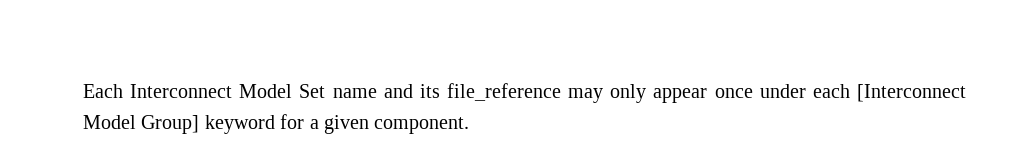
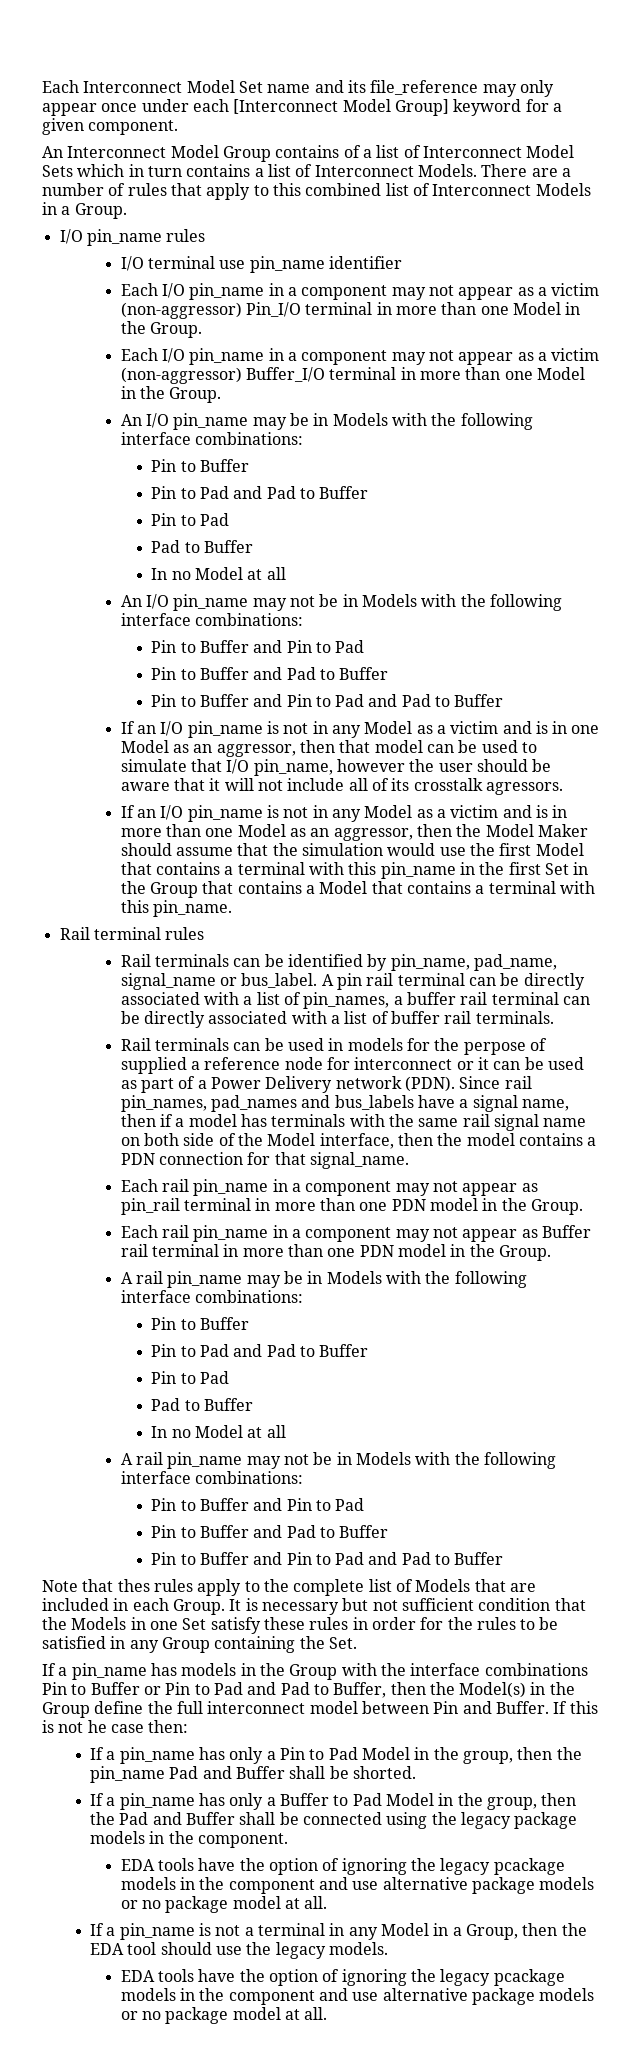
+ An Interconnect Model Group contains of a list of Interconnect Model Sets which in turn contains a list of Interconnect Models. There are a number of rules that apply to this combined list of Interconnect Models in a Group.
+ I/O pin_name rules
+ I/O terminal use pin_name identifier
+ Each I/O pin_name in a component may not appear as a victim (non-aggressor) Pin_I/O terminal in more than one Model in the Group.
+ Each I/O pin_name in a component may not appear as a victim (non-aggressor) Buffer_I/O terminal in more than one Model in the Group.
+ An I/O pin_name may be in Models with the following interface combinations:
+ Pin to Buffer
+ Pin to Pad and Pad to Buffer
+ Pin to Pad
+ Pad to Buffer
+ In no Model at all
+ An I/O pin_name may not be in Models with the following interface combinations:
+ Pin to Buffer and Pin to Pad
+ Pin to Buffer and Pad to Buffer
+ Pin to Buffer and Pin to Pad and Pad to Buffer
+ If an I/O pin_name is not in any Model as a victim and is in one Model as an aggressor, then that model can be used to simulate that I/O pin_name, however the user should be aware that it will not include all of its crosstalk agressors.
+ If an I/O pin_name is not in any Model as a victim and is in more than one Model as an aggressor, then the Model Maker should assume that the simulation would use the first Model that contains a terminal with this pin_name in the first Set in the Group that contains a Model that contains a terminal with this pin_name.
+ Rail terminal rules
+ Rail terminals can be identified by pin_name, pad_name, signal_name or bus_label. A pin rail terminal can be directly associated with a list of pin_names, a buffer rail terminal can be directly associated with a list of buffer rail terminals.
+ Rail terminals can be used in models for the perpose of supplied a reference node for interconnect or it can be used as part of a Power Delivery network (PDN). Since rail pin_names, pad_names and bus_labels have a signal name, then if a model has terminals with the same rail signal name on both side of the Model interface, then the model contains a PDN connection for that signal_name.
+ Each rail pin_name in a component may not appear as pin_rail terminal in more than one PDN model in the Group.
+ Each rail pin_name in a component may not appear as Buffer rail terminal in more than one PDN model in the Group.
+ A rail pin_name may be in Models with the following interface combinations:
+ Pin to Buffer
+ Pin to Pad and Pad to Buffer
+ Pin to Pad
+ Pad to Buffer
+ In no Model at all
+ A rail pin_name may not be in Models with the following interface combinations:
+ Pin to Buffer and Pin to Pad
+ Pin to Buffer and Pad to Buffer
+ Pin to Buffer and Pin to Pad and Pad to Buffer
+ Note that thes rules apply to the complete list of Models that are included in each Group. It is necessary but not sufficient condition that the Models in one Set satisfy these rules in order for the rules to be satisfied in any Group containing the Set.
+ If a pin_name has models in the Group with the interface combinations Pin to Buffer or Pin to Pad and Pad to Buffer, then the Model(s) in the Group define the full interconnect model between Pin and Buffer. If this is not he case then:
+ If a pin_name has only a Pin to Pad Model in the group, then the pin_name Pad and Buffer shall be shorted.
+ If a pin_name has only a Buffer to Pad Model in the group, then the Pad and Buffer shall be connected using the legacy package models in the component.
+ EDA tools have the option of ignoring the legacy pcackage models in the component and use alternative package models or no package model at all.
+ If a pin_name is not a terminal in any Model in a Group, then the EDA tool should use the legacy models.
+ EDA tools have the option of ignoring the legacy pcackage models in the component and use alternative package models or no package model at all.

